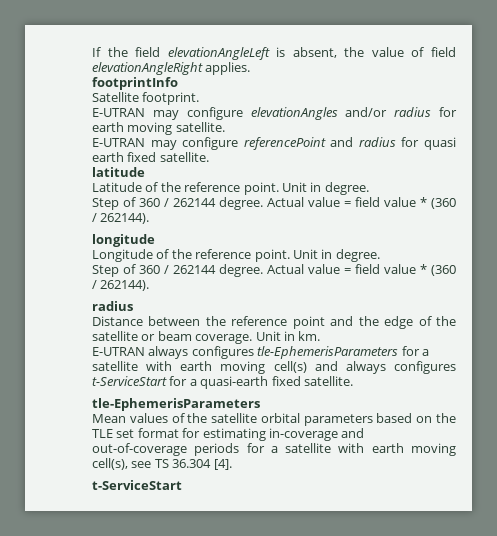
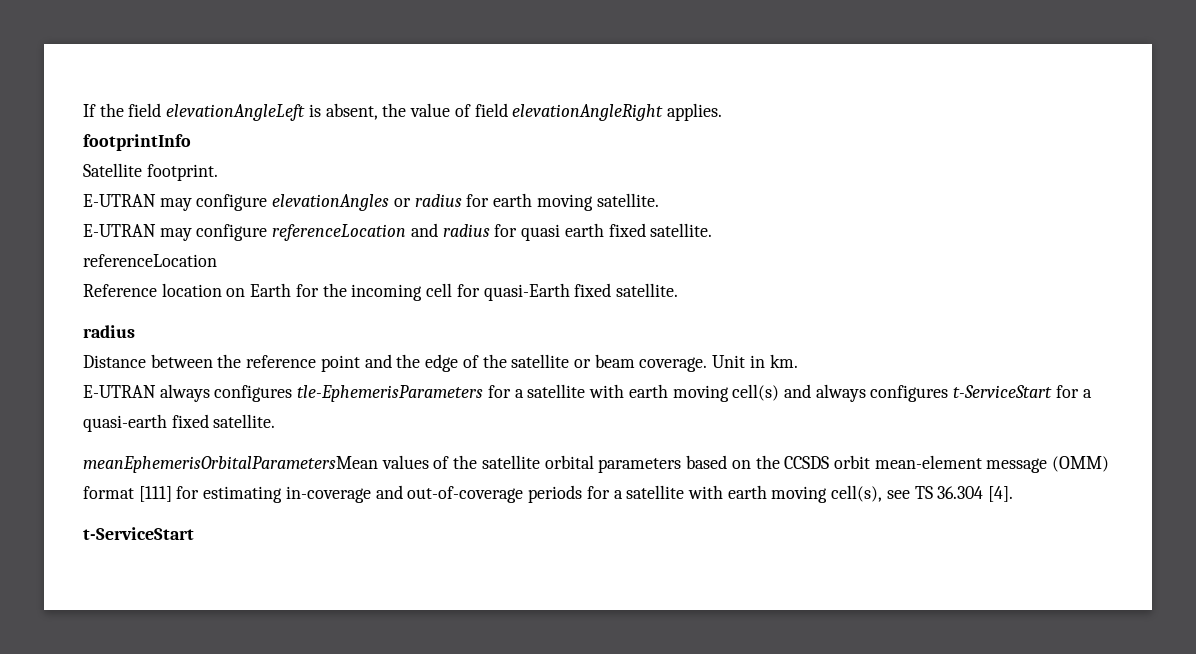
- E-UTRAN may configure elevationAngles and/or radius for earth moving satellite.
+ E-UTRAN may configure elevationAngles or radius for earth moving satellite.
- E-UTRAN may configure referencePoint and radius for quasi earth fixed satellite.
- latitude
- Latitude of the reference point. Unit in degree.
- Step of 360 / 262144 degree. Actual value = field value * (360 / 262144).
- longitude
- Longitude of the reference point. Unit in degree.
- Step of 360 / 262144 degree. Actual value = field value * (360 / 262144).
+ E-UTRAN may configure referenceLocation and radius for quasi earth fixed satellite.
+ referenceLocation
+ Reference location on Earth for the incoming cell for quasi-Earth fixed satellite.
  E-UTRAN always configures tle-EphemerisParameters for a satellite with earth moving cell(s) and always configures t-ServiceStart for a quasi-earth fixed satellite.
- tle-EphemerisParameters
- Mean values of the satellite orbital parameters based on the TLE set format for estimating in-coverage and out-of-coverage periods for a satellite with earth moving cell(s), see TS 36.304 [4].
+ meanEphemerisOrbitalParametersMean values of the satellite orbital parameters based on the CCSDS orbit mean-element message (OMM) format [111] for estimating in-coverage and out-of-coverage periods for a satellite with earth moving cell(s), see TS 36.304 [4].

